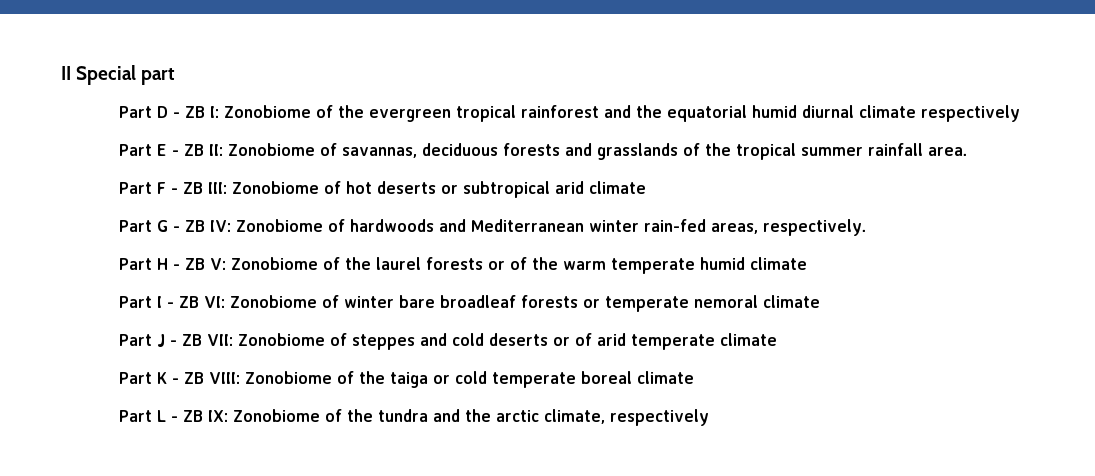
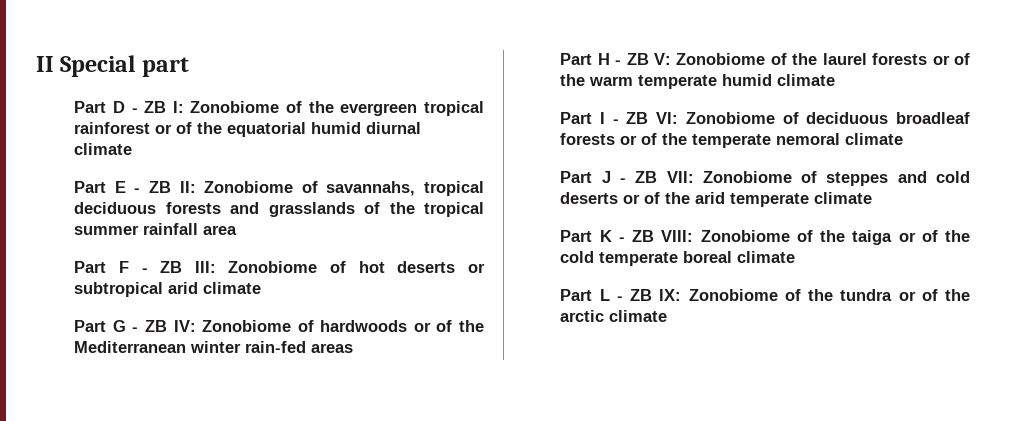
- Part D - ZB I: Zonobiome of the evergreen tropical rainforest and the equatorial humid diurnal climate respectively
+ Part D - ZB I: Zonobiome of the evergreen tropical rainforest or of the equatorial humid diurnal climate
- Part E - ZB II: Zonobiome of savannas, deciduous forests and grasslands of the tropical summer rainfall area.
+ Part E - ZB II: Zonobiome of savannahs, tropical deciduous forests and grasslands of the tropical summer rainfall area
- Part G - ZB IV: Zonobiome of hardwoods and Mediterranean winter rain-fed areas, respectively.
+ Part G - ZB IV: Zonobiome of hardwoods or of the Mediterranean winter rain-fed areas
- Part I - ZB VI: Zonobiome of winter bare broadleaf forests or temperate nemoral climate
+ Part I - ZB VI: Zonobiome of deciduous broadleaf forests or of the temperate nemoral climate
- Part J - ZB VII: Zonobiome of steppes and cold deserts or of arid temperate climate
+ Part J - ZB VII: Zonobiome of steppes and cold deserts or of the arid temperate climate
- Part K - ZB VIII: Zonobiome of the taiga or cold temperate boreal climate
+ Part K - ZB VIII: Zonobiome of the taiga or of the cold temperate boreal climate
- Part L - ZB IX: Zonobiome of the tundra and the arctic climate, respectively
+ Part L - ZB IX: Zonobiome of the tundra or of the arctic climate

